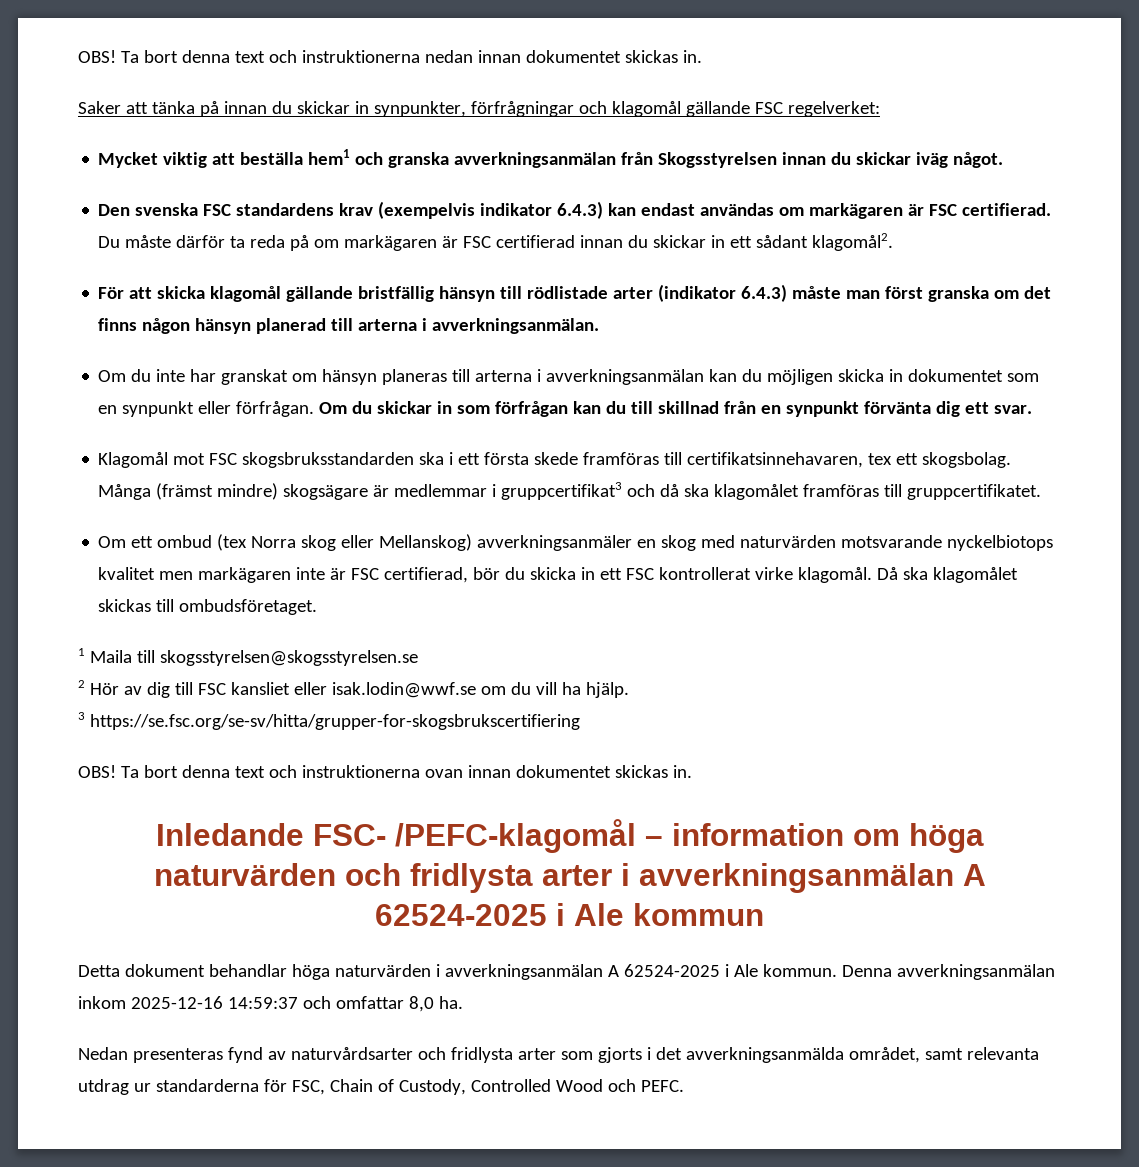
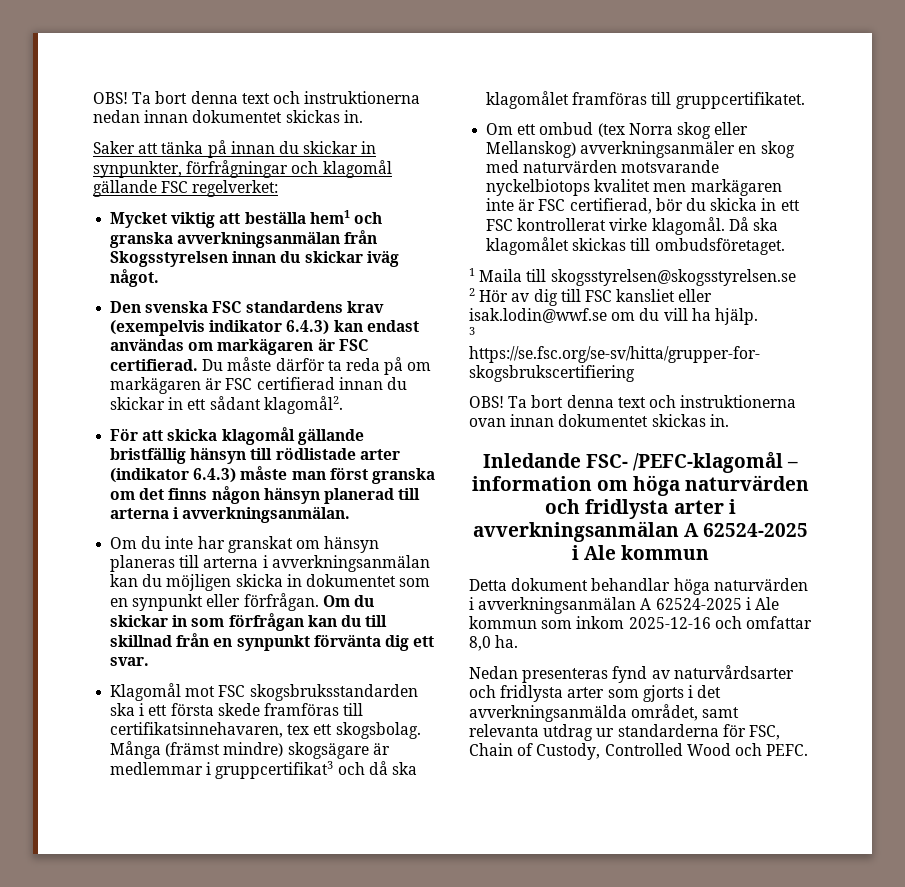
- Detta dokument behandlar höga naturvärden i avverkningsanmälan A 62524-2025 i Ale kommun. Denna avverkningsanmälan inkom 2025-12-16 14:59:37 och omfattar 8,0 ha.
+ Detta dokument behandlar höga naturvärden i avverkningsanmälan A 62524-2025 i Ale kommun som inkom 2025-12-16 och omfattar 8,0 ha.

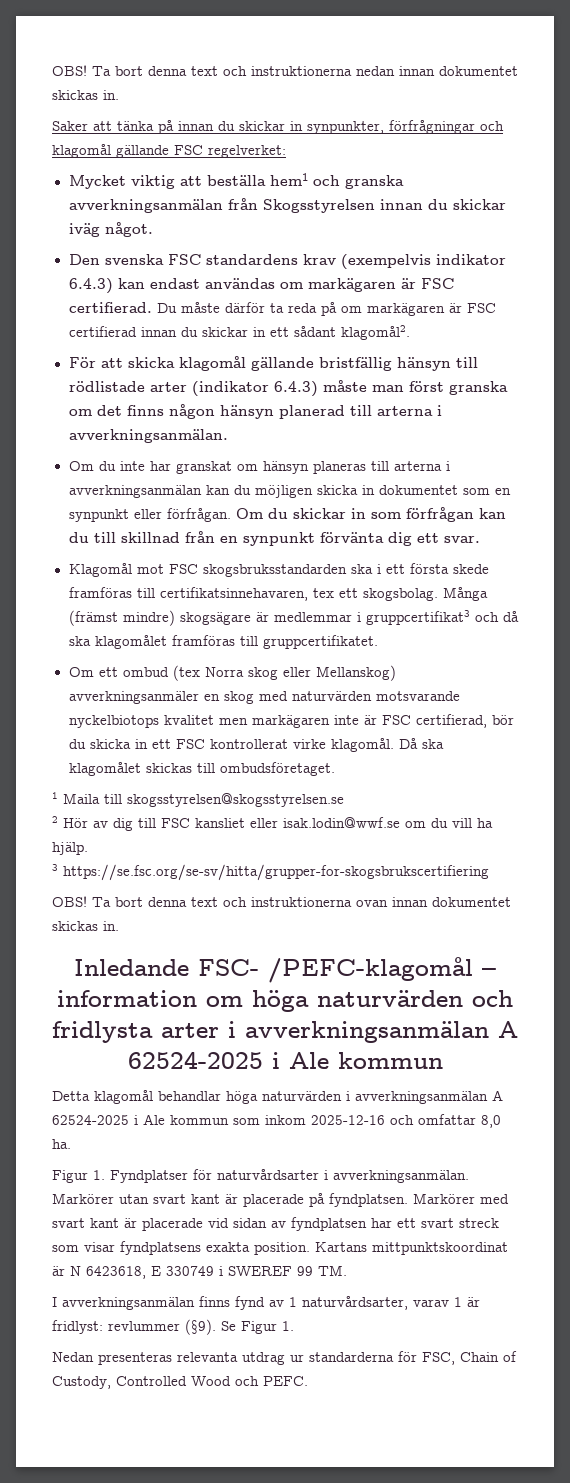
- Detta dokument behandlar höga naturvärden i avverkningsanmälan A 62524-2025 i Ale kommun som inkom 2025-12-16 och omfattar 8,0 ha.
+ Detta klagomål behandlar höga naturvärden i avverkningsanmälan A 62524-2025 i Ale kommun som inkom 2025-12-16 och omfattar 8,0 ha.
- Nedan presenteras fynd av naturvårdsarter och fridlysta arter som gjorts i det avverkningsanmälda området, samt relevanta utdrag ur standarderna för FSC, Chain of Custody, Controlled Wood och PEFC.
+ Figur 1. Fyndplatser för naturvårdsarter i avverkningsanmälan. Markörer utan svart kant är placerade på fyndplatsen. Markörer med svart kant är placerade vid sidan av fyndplatsen har ett svart streck som visar fyndplatsens exakta position. Kartans mittpunktskoordinat är N 6423618, E 330749 i SWEREF 99 TM.
+ I avverkningsanmälan finns fynd av 1 naturvårdsarter, varav 1 är fridlyst: revlummer (§9). Se Figur 1.
+ Nedan presenteras relevanta utdrag ur standarderna för FSC, Chain of Custody, Controlled Wood och PEFC.

